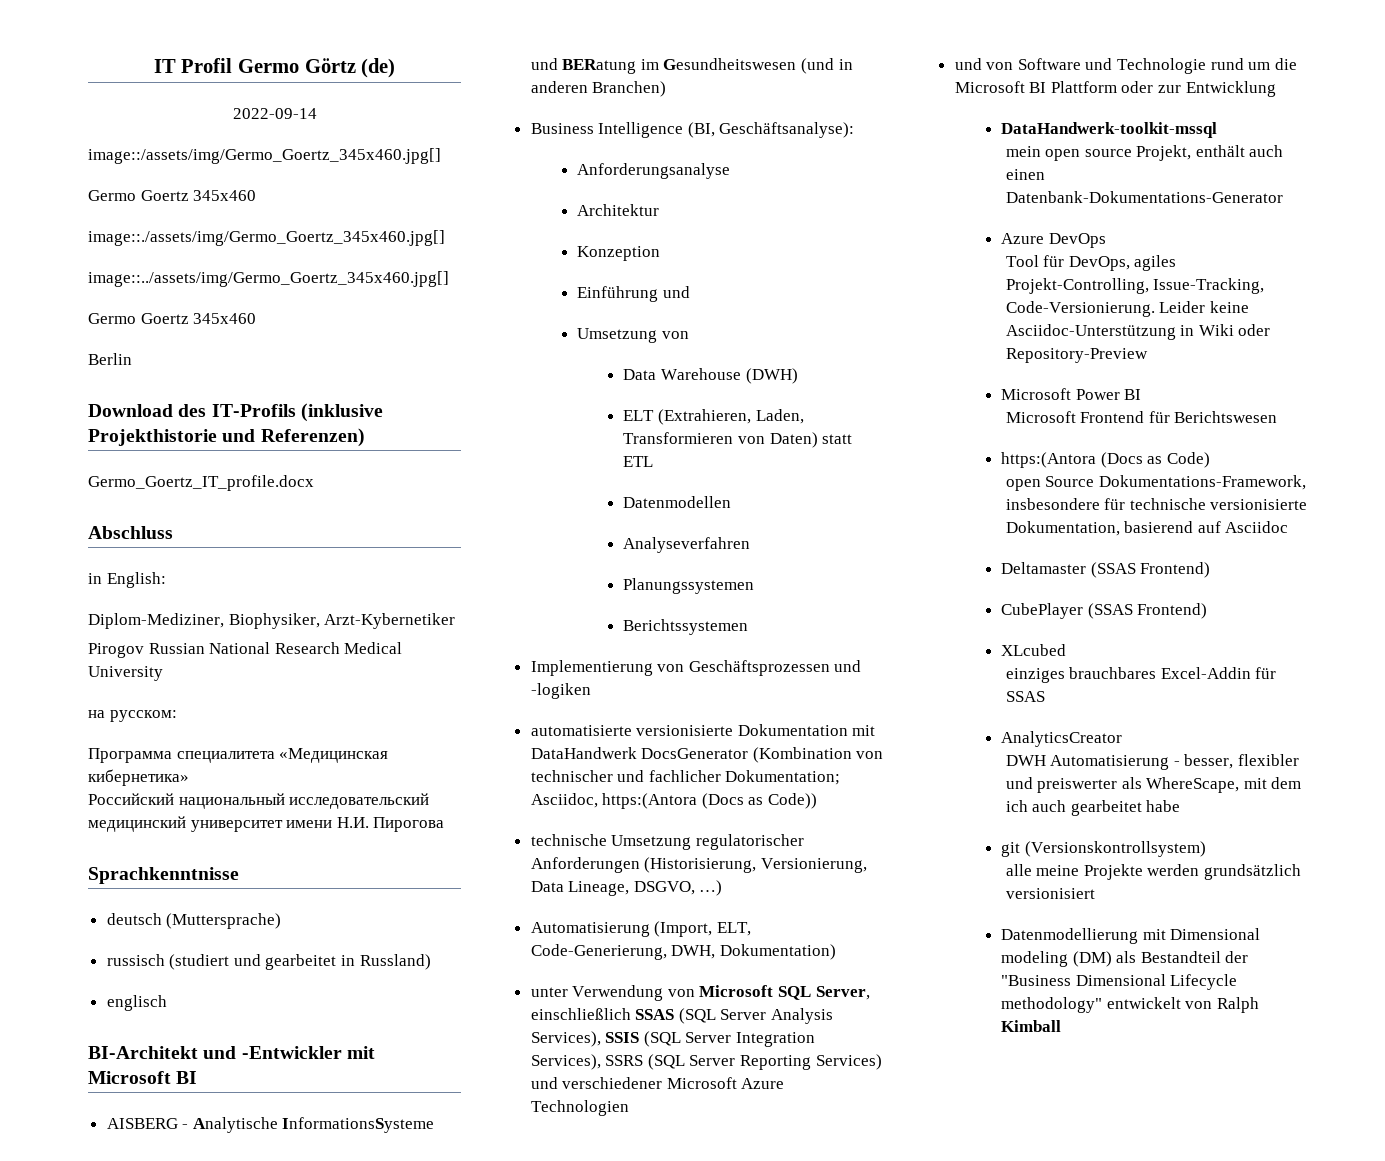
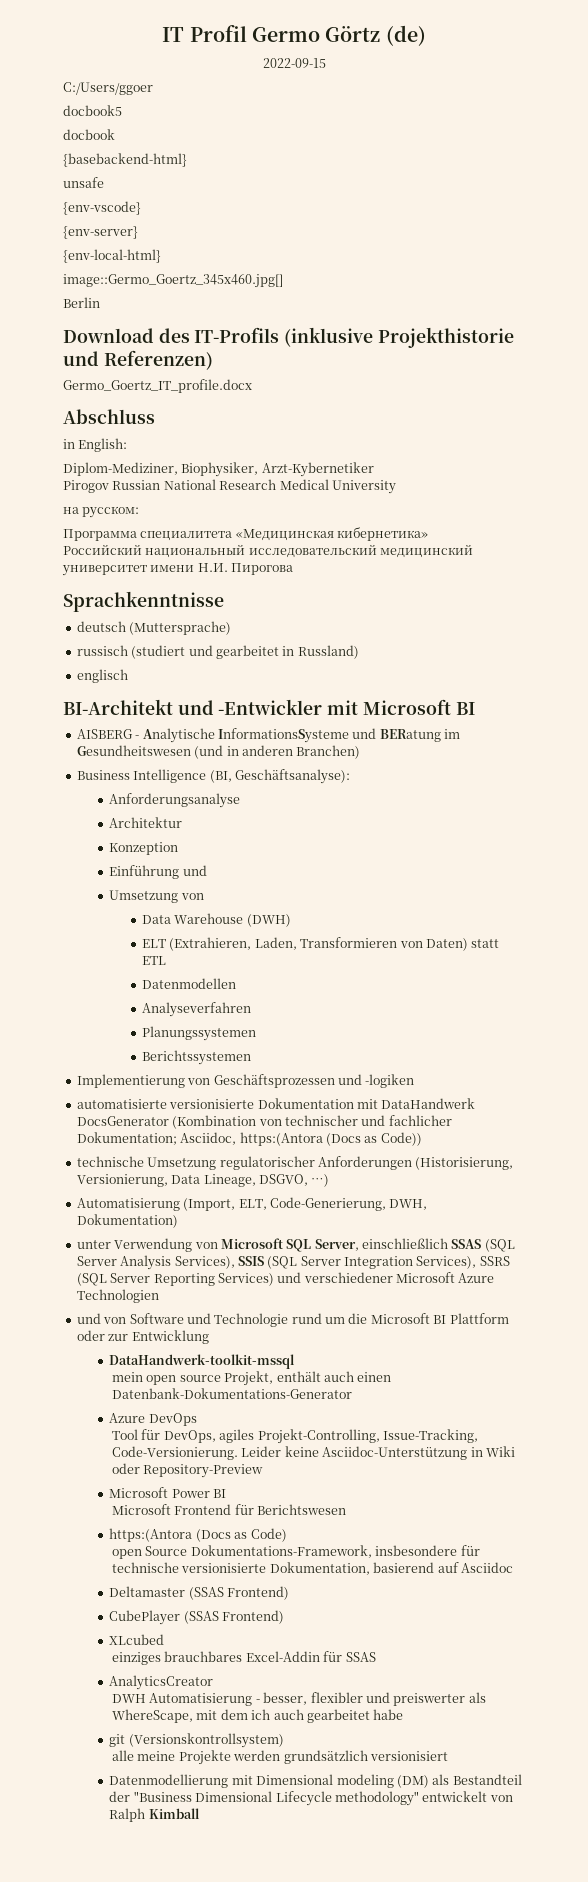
- 2022-09-14
- image::/assets/img/Germo_Goertz_345x460.jpg[]
- Germo Goertz 345x460
- image::./assets/img/Germo_Goertz_345x460.jpg[]
- image::../assets/img/Germo_Goertz_345x460.jpg[]
- Germo Goertz 345x460
+ 2022-09-15
+ C:/Users/ggoer
+ docbook5
+ docbook
+ {basebackend-html}
+ unsafe
+ {env-vscode}
+ {env-server}
+ {env-local-html}
+ image::Germo_Goertz_345x460.jpg[]

